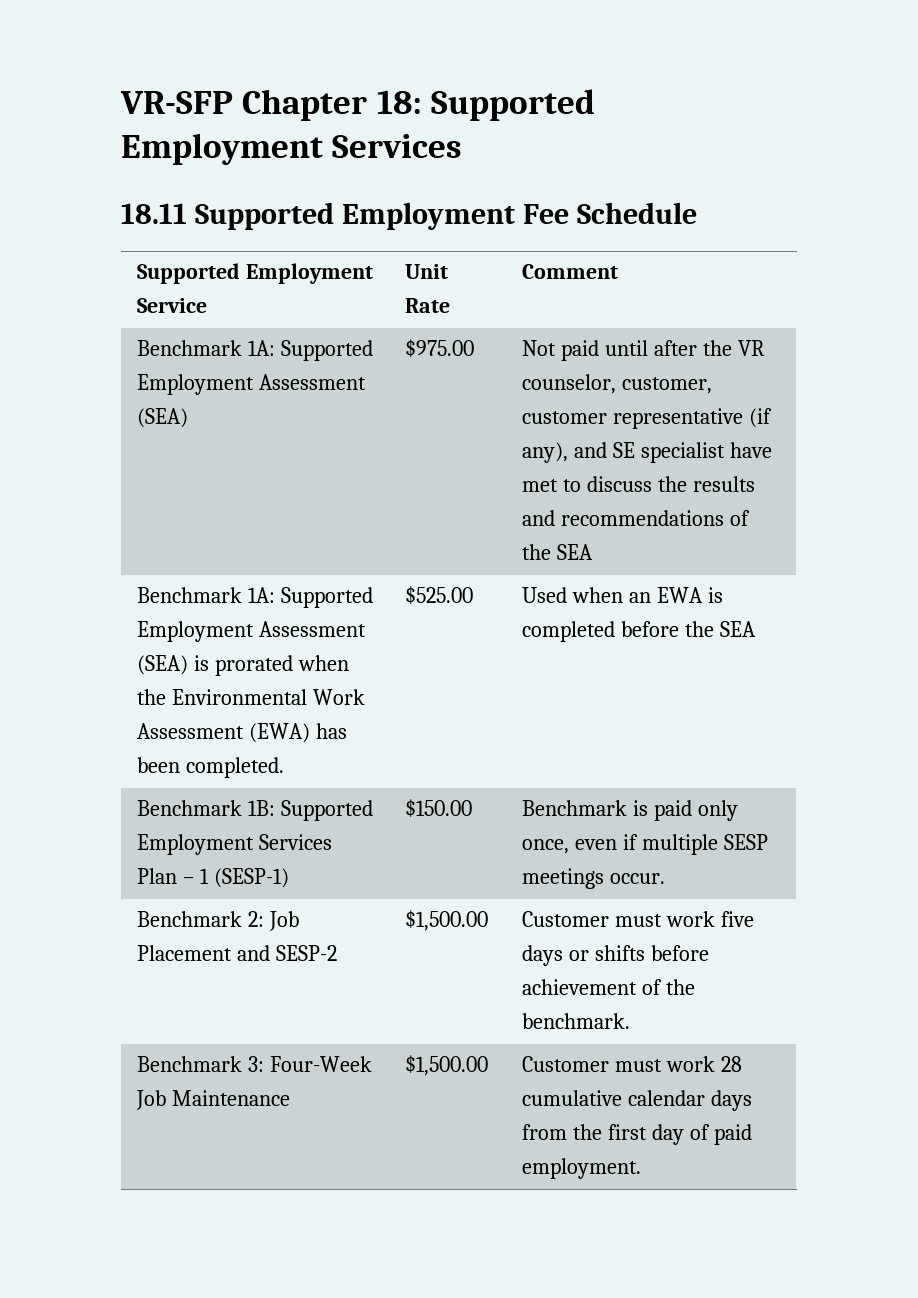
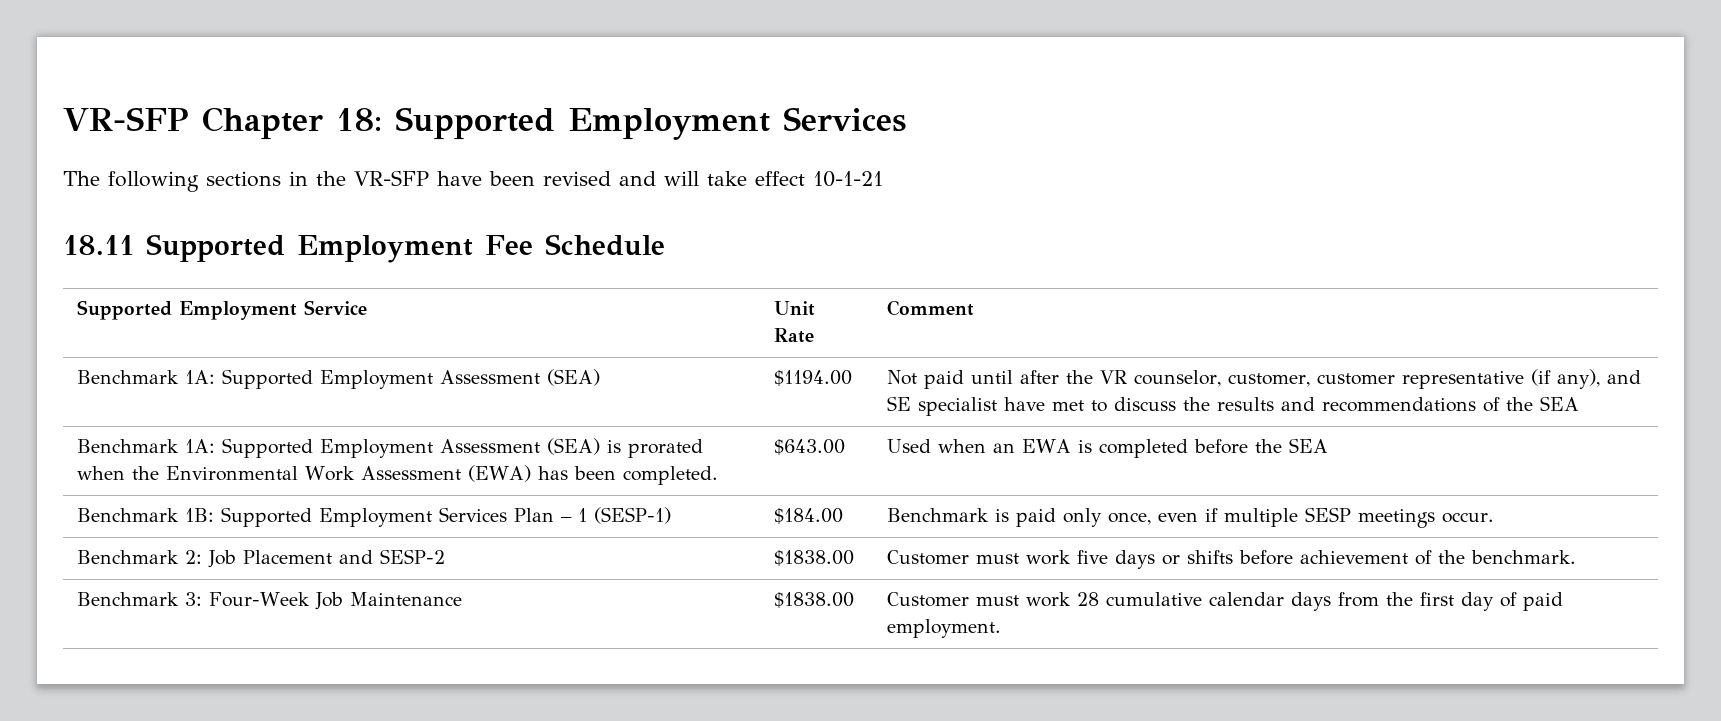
+ The following sections in the VR-SFP have been revised and will take effect 10-1-21
- Benchmark 1A: Supported Employment Assessment (SEA) | $975.00 | Not paid until after the VR counselor, customer, customer representative (if any), and SE specialist have met to discuss the results and recommendations of the SEA
+ Benchmark 1A: Supported Employment Assessment (SEA) | $1194.00 | Not paid until after the VR counselor, customer, customer representative (if any), and SE specialist have met to discuss the results and recommendations of the SEA
- Benchmark 1A: Supported Employment Assessment (SEA) is prorated when the Environmental Work Assessment (EWA) has been completed. | $525.00 | Used when an EWA is completed before the SEA
+ Benchmark 1A: Supported Employment Assessment (SEA) is prorated when the Environmental Work Assessment (EWA) has been completed. | $643.00 | Used when an EWA is completed before the SEA
- Benchmark 1B: Supported Employment Services Plan – 1 (SESP-1) | $150.00 | Benchmark is paid only once, even if multiple SESP meetings occur.
+ Benchmark 1B: Supported Employment Services Plan – 1 (SESP-1) | $184.00 | Benchmark is paid only once, even if multiple SESP meetings occur.
- Benchmark 2: Job Placement and SESP-2 | $1,500.00 | Customer must work five days or shifts before achievement of the benchmark.
+ Benchmark 2: Job Placement and SESP-2 | $1838.00 | Customer must work five days or shifts before achievement of the benchmark.
- Benchmark 3: Four-Week Job Maintenance | $1,500.00 | Customer must work 28 cumulative calendar days from the first day of paid employment.
+ Benchmark 3: Four-Week Job Maintenance | $1838.00 | Customer must work 28 cumulative calendar days from the first day of paid employment.

